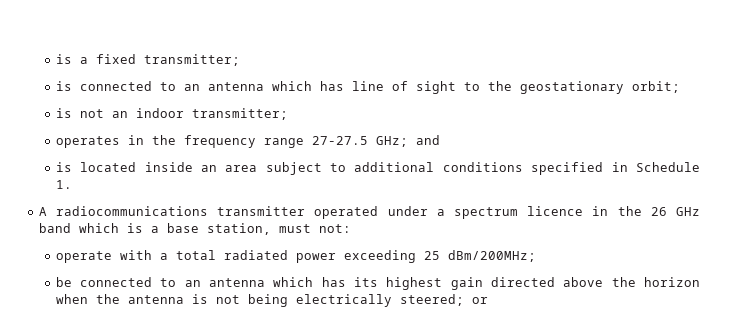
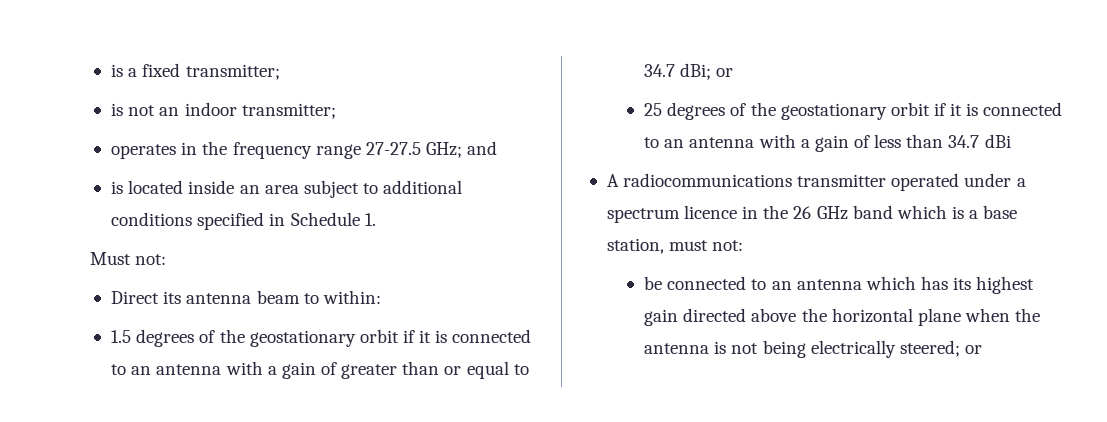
- is connected to an antenna which has line of sight to the geostationary orbit;
+ Must not:
+ Direct its antenna beam to within:
+ 1.5 degrees of the geostationary orbit if it is connected to an antenna with a gain of greater than or equal to 34.7 dBi; or
+ 25 degrees of the geostationary orbit if it is connected to an antenna with a gain of less than 34.7 dBi
- operate with a total radiated power exceeding 25 dBm/200MHz;
- be connected to an antenna which has its highest gain directed above the horizon when the antenna is not being electrically steered; or
+ be connected to an antenna which has its highest gain directed above the horizontal plane when the antenna is not being electrically steered; or

